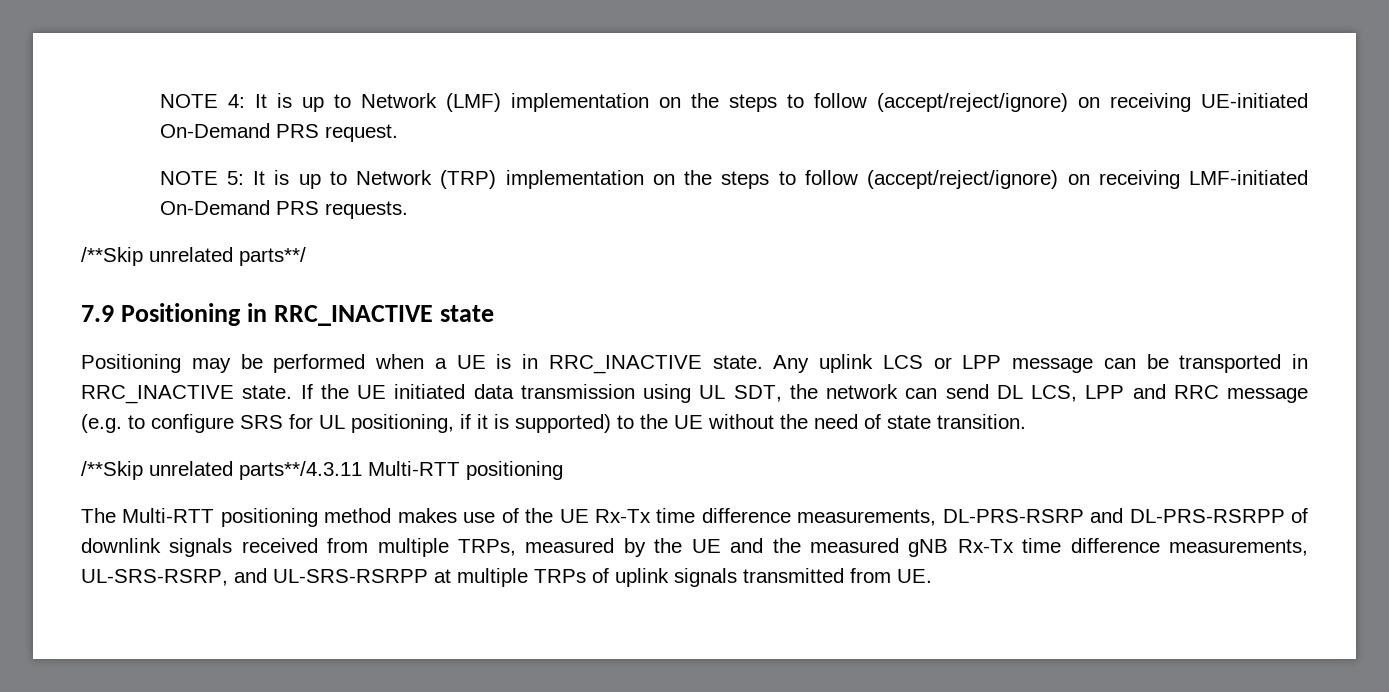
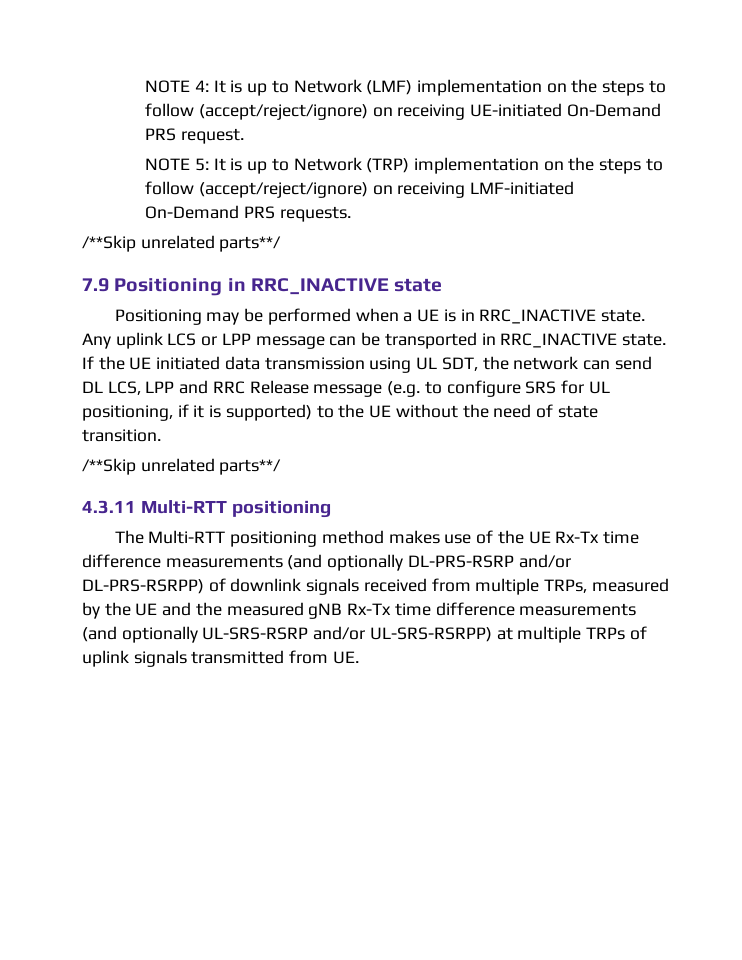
- If the UE initiated data transmission using UL SDT, the network can send DL LCS, LPP and RRC message (e.g. to configure SRS for UL positioning, if it is supported) to the UE without the need of state transition.
- /**Skip unrelated parts**/4.3.11 Multi-RTT positioning
+ If the UE initiated data transmission using UL SDT, the network can send DL LCS, LPP and RRC Release message (e.g. to configure SRS for UL positioning, if it is supported) to the UE without the need of state transition.
+ /**Skip unrelated parts**/
+ 4.3.11 Multi-RTT positioning
- The Multi-RTT positioning method makes use of the UE Rx-Tx time difference measurements, DL-PRS-RSRP and DL-PRS-RSRPP of downlink signals received from multiple TRPs, measured by the UE and the measured gNB Rx-Tx time difference measurements, UL-SRS-RSRP, and UL-SRS-RSRPP at multiple TRPs of uplink signals transmitted from UE.
+ The Multi-RTT positioning method makes use of the UE Rx-Tx time difference measurements (and optionally DL-PRS-RSRP and/or DL-PRS-RSRPP) of downlink signals received from multiple TRPs, measured by the UE and the measured gNB Rx-Tx time difference measurements (and optionally UL-SRS-RSRP and/or UL-SRS-RSRPP) at multiple TRPs of uplink signals transmitted from UE.

